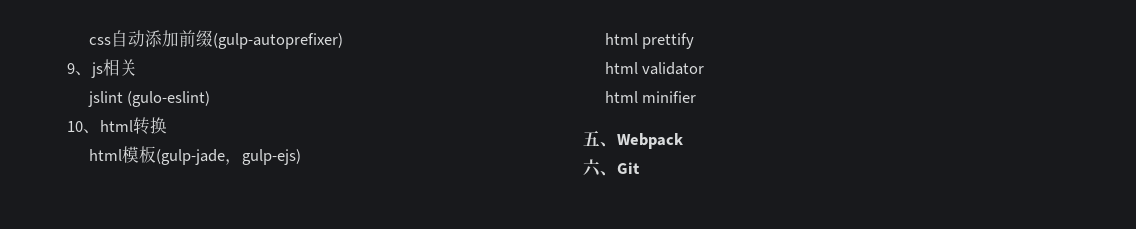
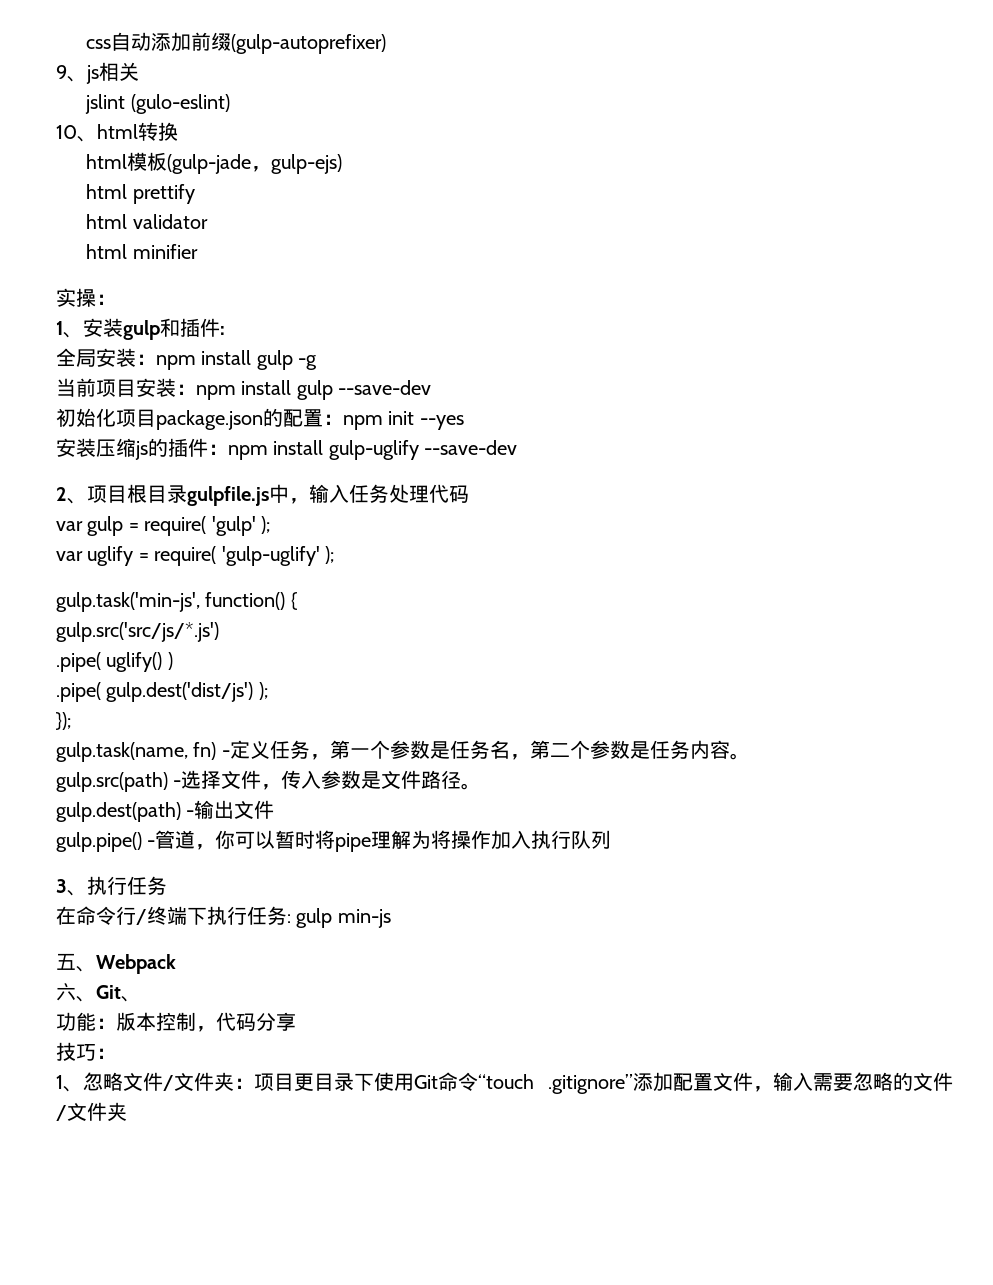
+ 实操：
+ 1、安装gulp和插件:
+ 全局安装：npm install gulp -g
+ 当前项目安装：npm install gulp --save-dev
+ 初始化项目package.json的配置：npm init --yes
+ 安装压缩js的插件：npm install gulp-uglify --save-dev
+ 2、项目根目录gulpfile.js中，输入任务处理代码
+ var gulp = require( 'gulp' );
+ var uglify = require( 'gulp-uglify' );
+ gulp.task('min-js', function() {
+ gulp.src('src/js/*.js')
+ .pipe( uglify() )
+ .pipe( gulp.dest('dist/js') );
+ });
+ gulp.task(name, fn) -定义任务，第一个参数是任务名，第二个参数是任务内容。
+ gulp.src(path) -选择文件，传入参数是文件路径。
+ gulp.dest(path) -输出文件
+ gulp.pipe() -管道，你可以暂时将pipe理解为将操作加入执行队列
+ 3、执行任务
+ 在命令行/终端下执行任务: gulp min-js
  五、Webpack
- 六、Git
+ 六、Git、
+ 功能：版本控制，代码分享
+ 技巧：
+ 1、忽略文件/文件夹：项目更目录下使用Git命令“touch .gitignore”添加配置文件，输入需要忽略的文件/文件夹

